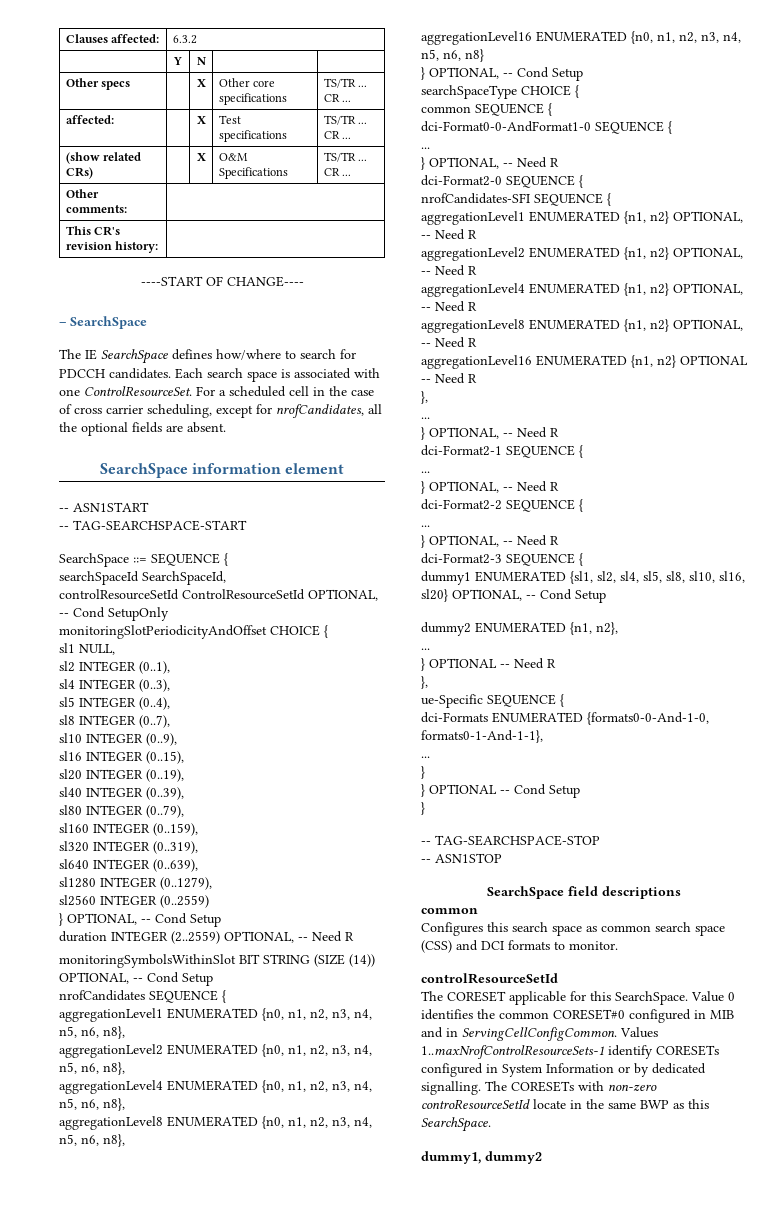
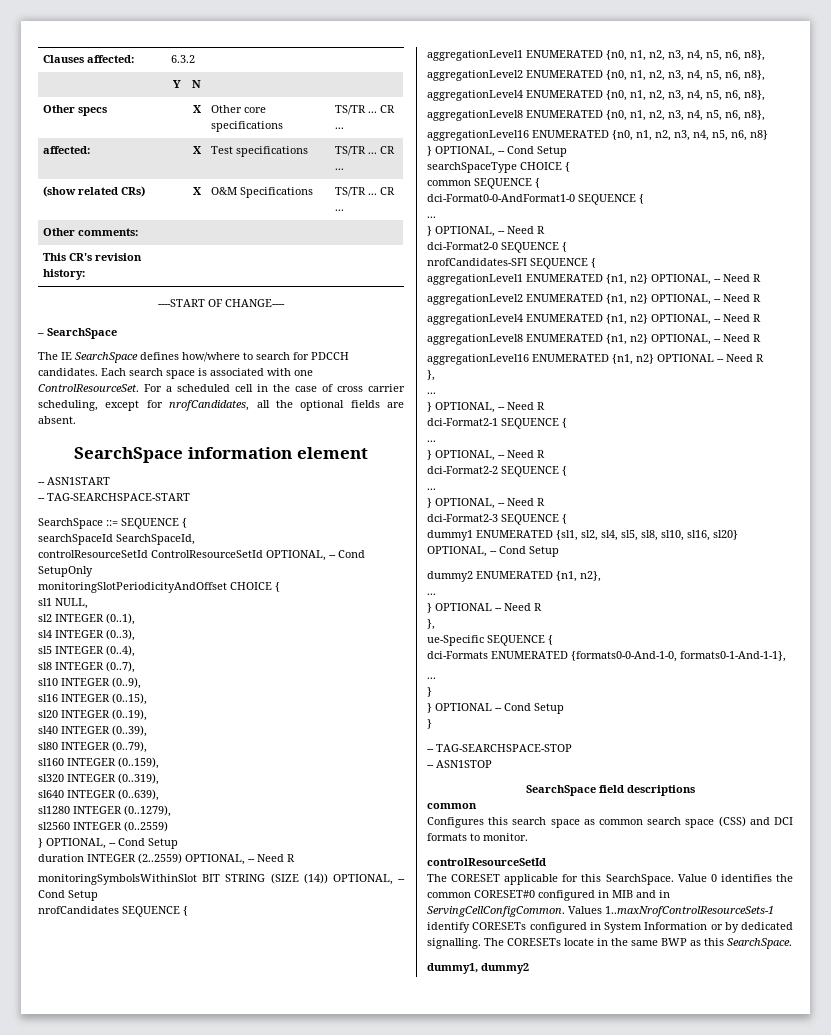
- The CORESETs with non-zero controResourceSetId locate in the same BWP as this SearchSpace.
+ The CORESETs locate in the same BWP as this SearchSpace.

